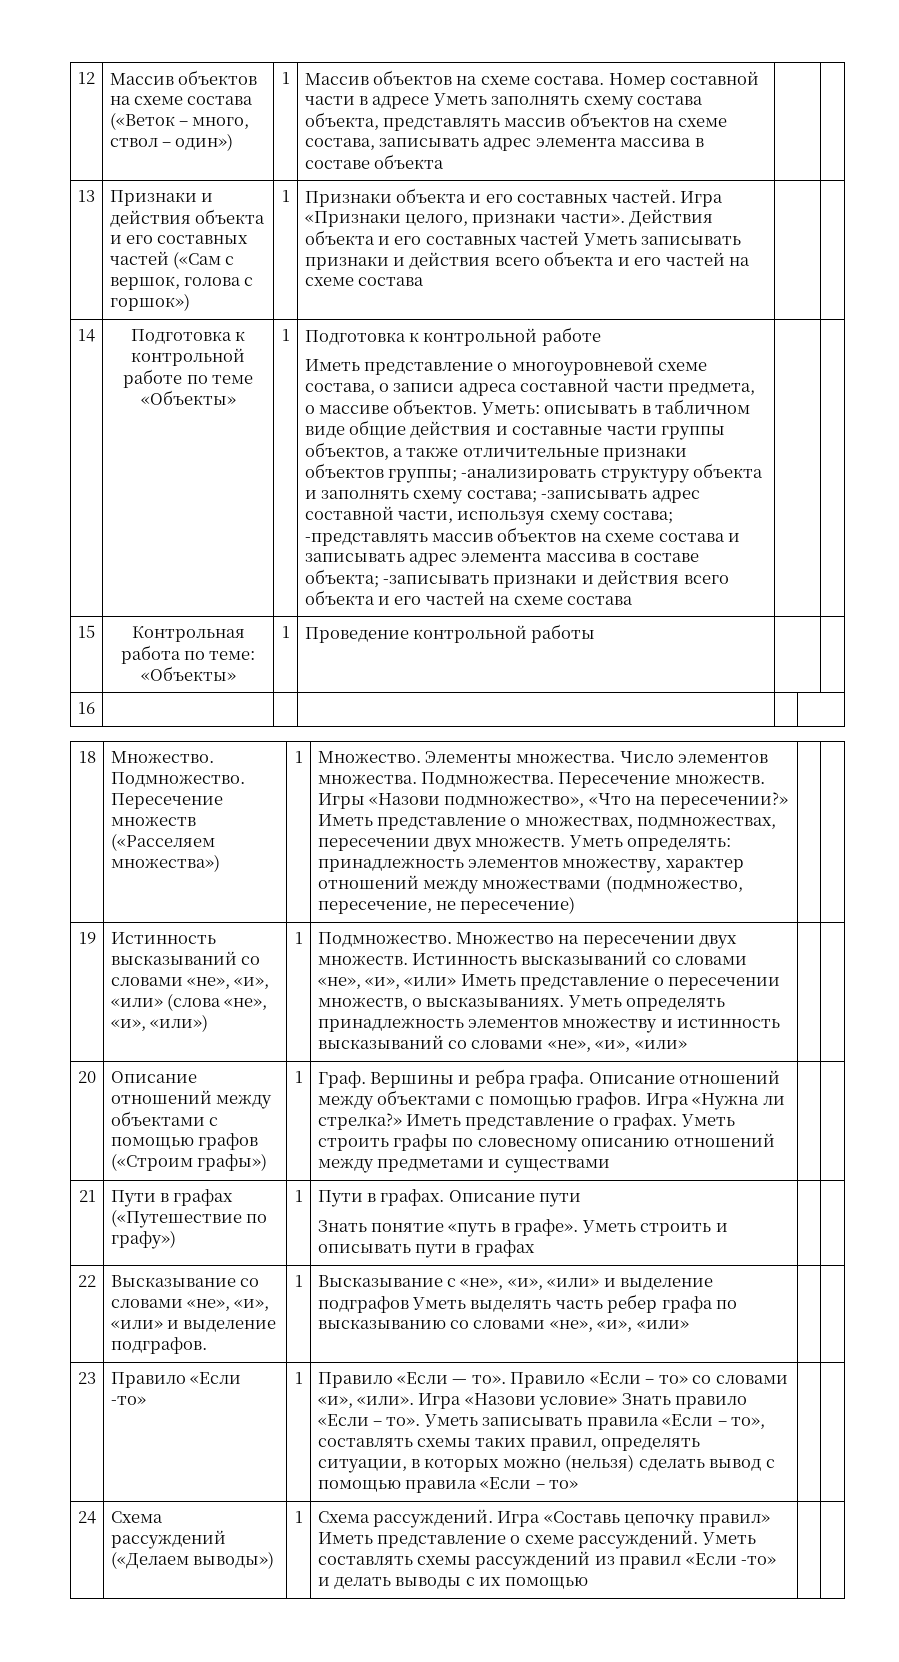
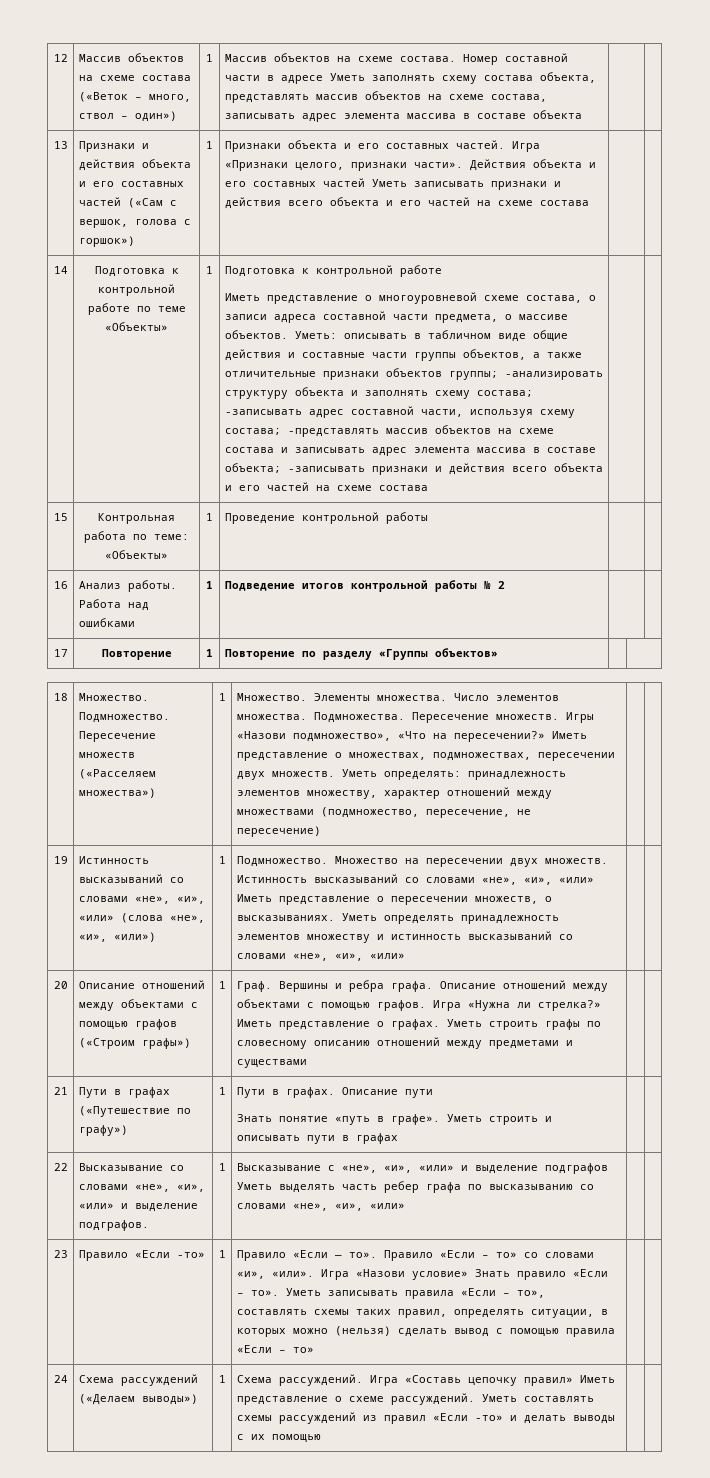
- 16 | | | | |
+ 16 | Анализ работы. Работа над ошибками | 1 | Подведение итогов контрольной работы № 2 | |
+ 17 | Повторение | 1 | Повторение по разделу «Группы объектов» | |

